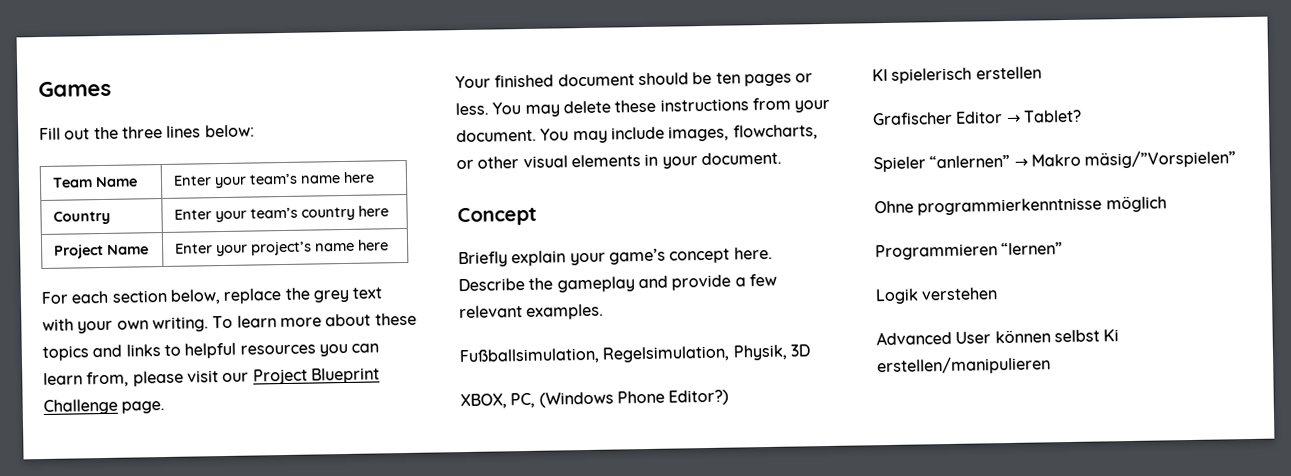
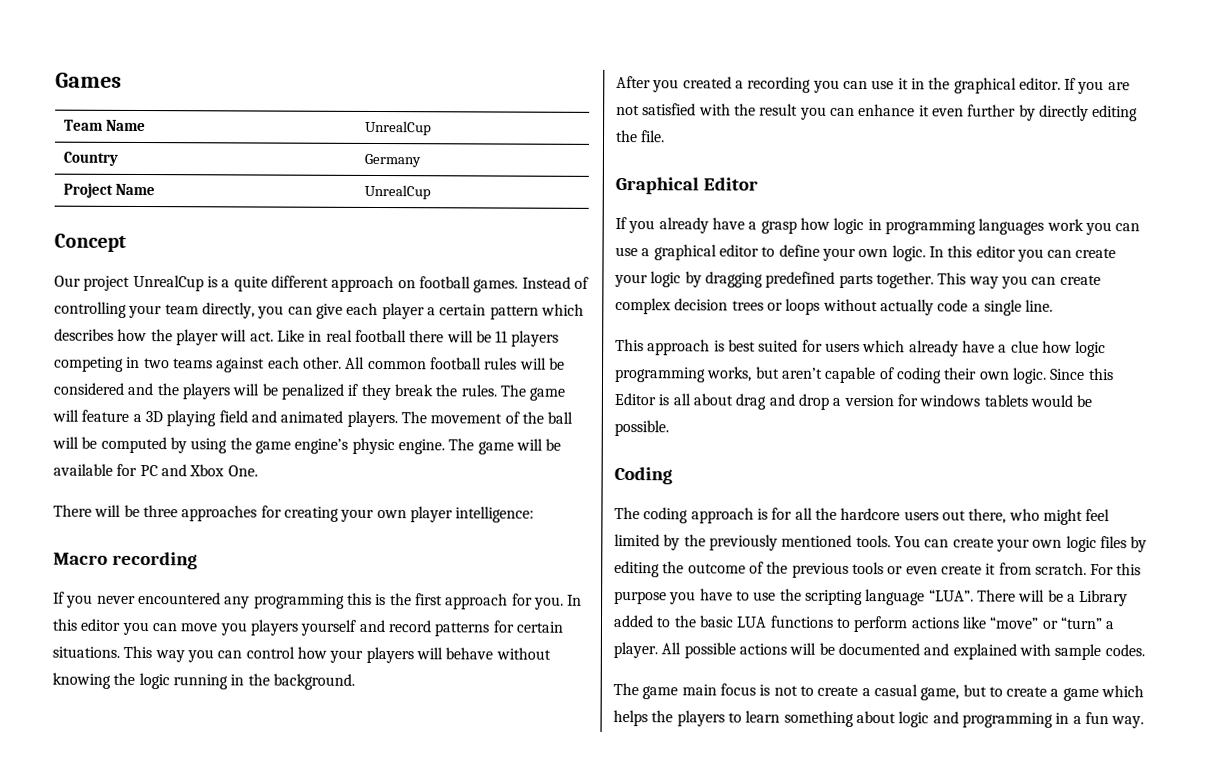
- Fill out the three lines below:
- Team Name | Enter your team’s name here
- Country | Enter your team’s country here
- Project Name | Enter your project’s name here
- For each section below, replace the grey text with your own writing. To learn more about these topics and links to helpful resources you can learn from, please visit our Project Blueprint Challenge page.
- Your finished document should be ten pages or less. You may delete these instructions from your document. You may include images, flowcharts, or other visual elements in your document.
+ Team Name | UnrealCup
+ Country | Germany
+ Project Name | UnrealCup
  Concept
- Briefly explain your game’s concept here. Describe the gameplay and provide a few relevant examples.
- Fußballsimulation, Regelsimulation, Physik, 3D
- XBOX, PC, (Windows Phone Editor?)
- KI spielerisch erstellen
- Grafischer Editor → Tablet?
- Spieler “anlernen” → Makro mäsig/”Vorspielen”
- Ohne programmierkenntnisse möglich
- Programmieren “lernen”
- Logik verstehen
- Advanced User können selbst Ki erstellen/manipulieren
+ Our project UnrealCup is a quite different approach on football games. Instead of controlling your team directly, you can give each player a certain pattern which describes how the player will act. Like in real football there will be 11 players competing in two teams against each other. All common football rules will be considered and the players will be penalized if they break the rules. The game will feature a 3D playing field and animated players. The movement of the ball will be computed by using the game engine’s physic engine. The game will be available for PC and Xbox One.
+ There will be three approaches for creating your own player intelligence:
+ Macro recording
+ If you never encountered any programming this is the first approach for you. In this editor you can move you players yourself and record patterns for certain situations. This way you can control how your players will behave without knowing the logic running in the background.
+ After you created a recording you can use it in the graphical editor. If you are not satisfied with the result you can enhance it even further by directly editing the file.
+ Graphical Editor
+ If you already have a grasp how logic in programming languages work you can use a graphical editor to define your own logic. In this editor you can create your logic by dragging predefined parts together. This way you can create complex decision trees or loops without actually code a single line.
+ This approach is best suited for users which already have a clue how logic programming works, but aren’t capable of coding their own logic. Since this Editor is all about drag and drop a version for windows tablets would be possible.
+ Coding
+ The coding approach is for all the hardcore users out there, who might feel limited by the previously mentioned tools. You can create your own logic files by editing the outcome of the previous tools or even create it from scratch. For this purpose you have to use the scripting language “LUA”. There will be a Library added to the basic LUA functions to perform actions like “move” or “turn” a player. All possible actions will be documented and explained with sample codes.
+ The game main focus is not to create a casual game, but to create a game which helps the players to learn something about logic and programming in a fun way.

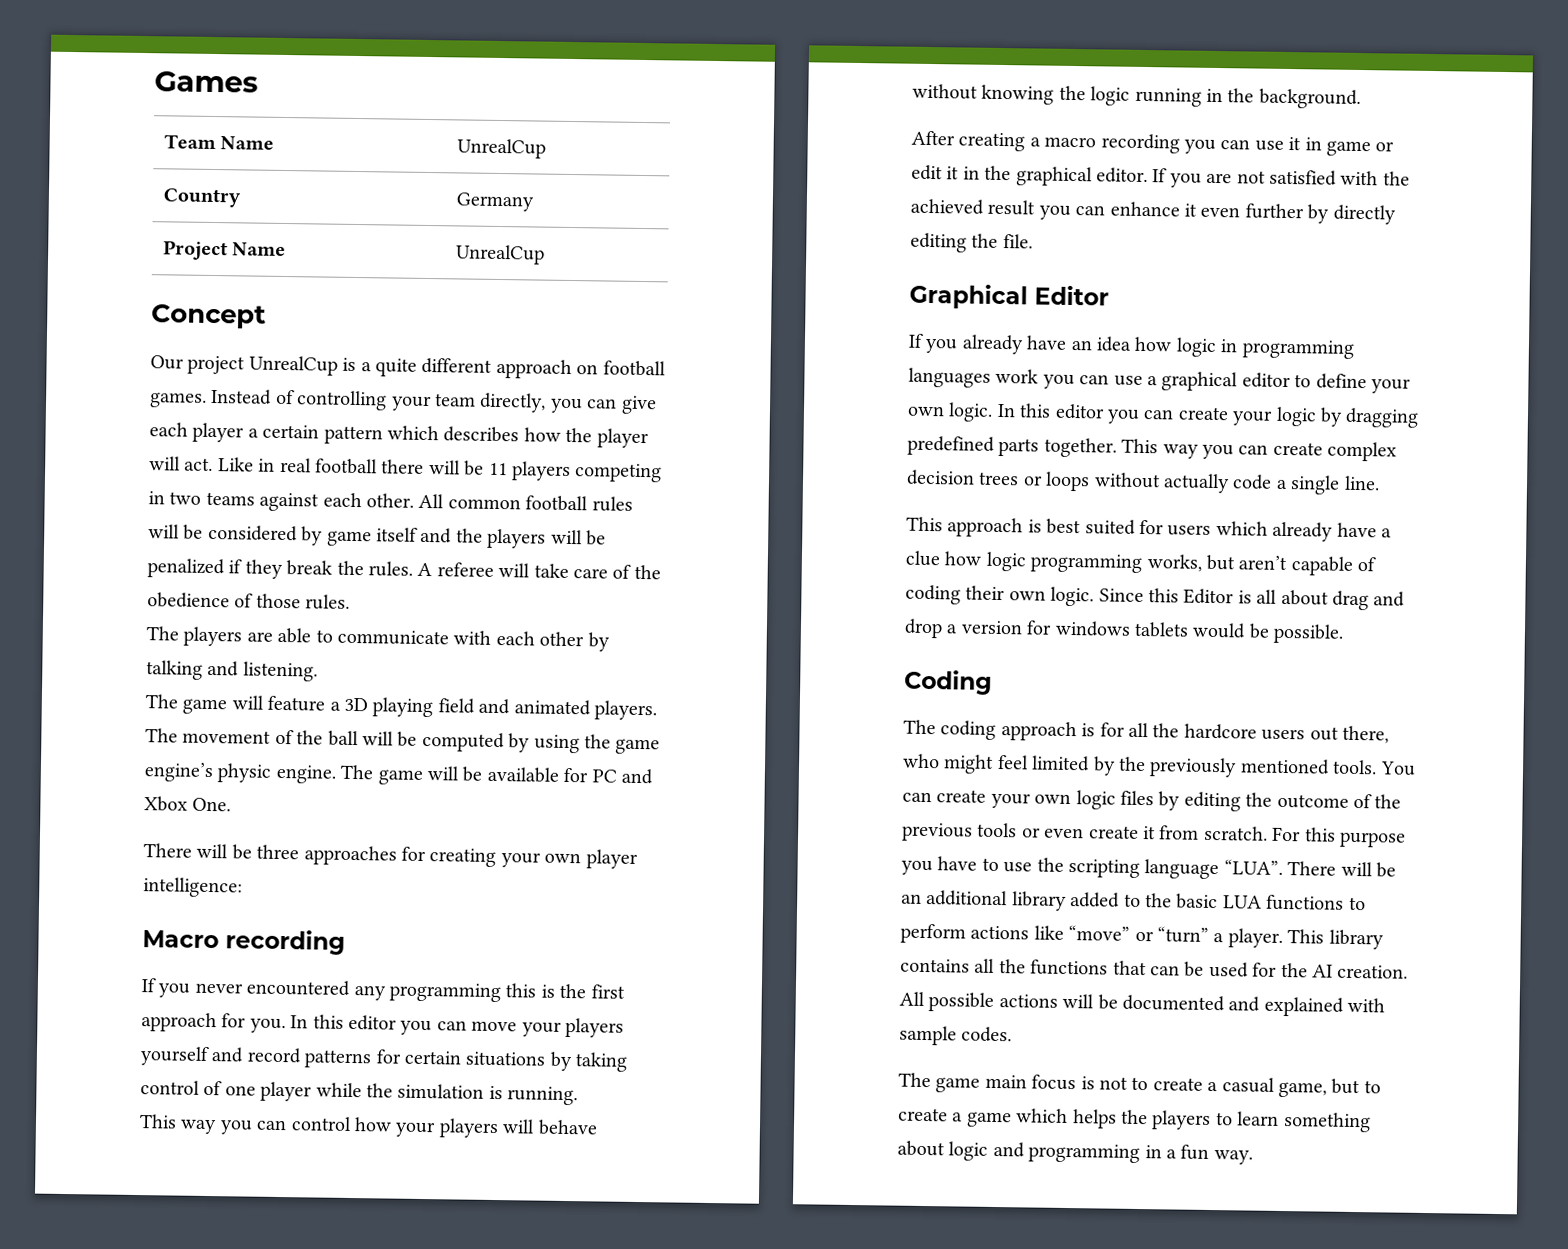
- All common football rules will be considered and the players will be penalized if they break the rules. The game will feature a 3D playing field and animated players.
+ All common football rules will be considered by game itself and the players will be penalized if they break the rules. A referee will take care of the obedience of those rules.
+ The players are able to communicate with each other by talking and listening.
+ The game will feature a 3D playing field and animated players.
- In this editor you can move you players yourself and record patterns for certain situations. This way you can control how your players will behave without knowing the logic running in the background.
+ In this editor you can move your players yourself and record patterns for certain situations by taking control of one player while the simulation is running.
+ This way you can control how your players will behave without knowing the logic running in the background.
- After you created a recording you can use it in the graphical editor.
+ After creating a macro recording you can use it in game or edit it in the graphical editor.
- If you are not satisfied with the result you can enhance it even further by directly editing the file.
+ If you are not satisfied with the achieved result you can enhance it even further by directly editing the file.
- If you already have a grasp how logic in programming languages work you can use a graphical editor to define your own logic.
+ If you already have an idea how logic in programming languages work you can use a graphical editor to define your own logic.
- There will be a Library added to the basic LUA functions to perform actions like “move” or “turn” a player.
+ There will be an additional library added to the basic LUA functions to perform actions like “move” or “turn” a player.
+ This library contains all the functions that can be used for the AI creation.

